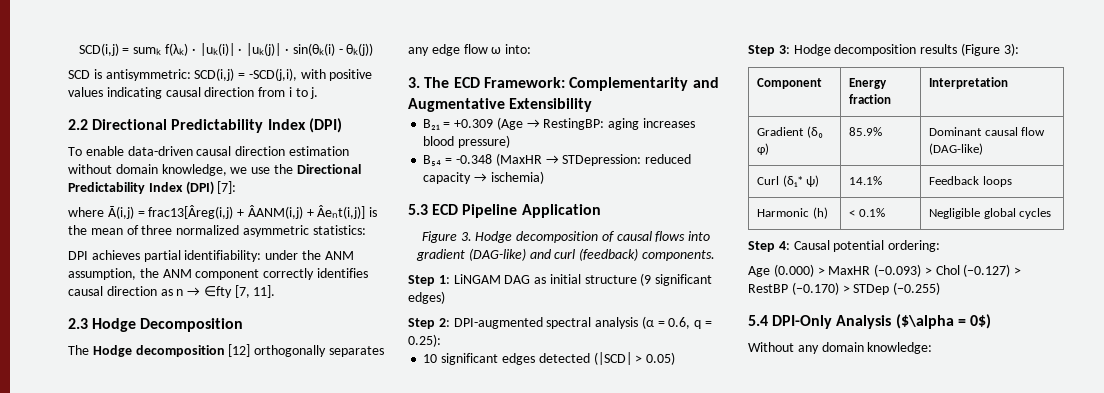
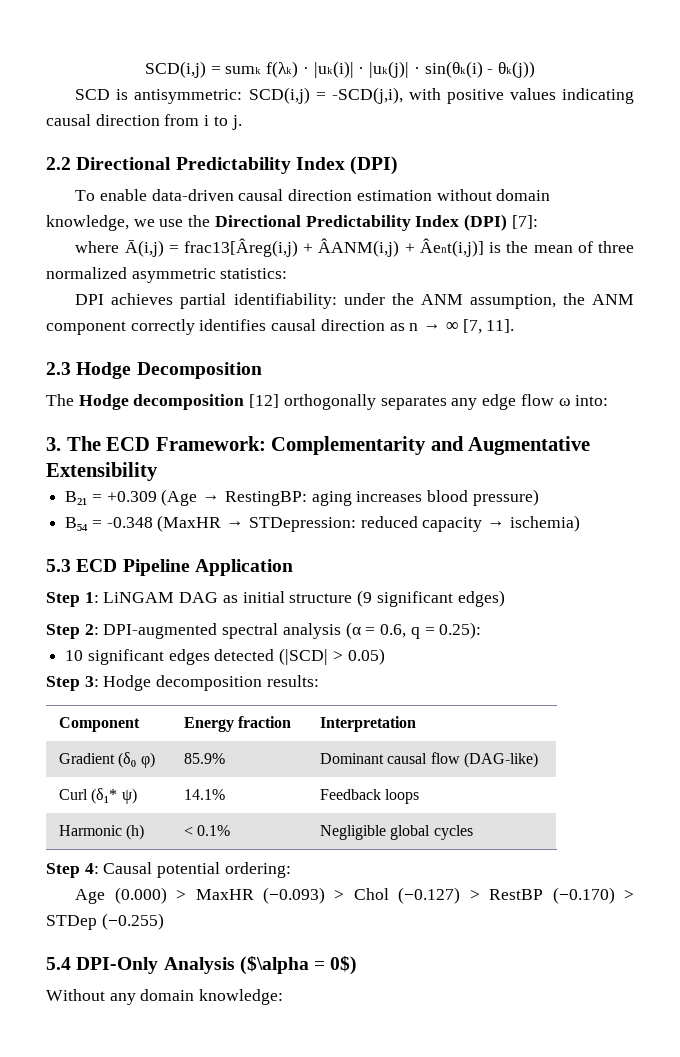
- DPI achieves partial identifiability: under the ANM assumption, the ANM component correctly identifies causal direction as n → ∈fty [7, 11].
+ DPI achieves partial identifiability: under the ANM assumption, the ANM component correctly identifies causal direction as n → ∞ [7, 11].
- Figure 3. Hodge decomposition of causal flows into gradient (DAG-like) and curl (feedback) components.
- Step 3: Hodge decomposition results (Figure 3):
+ Step 3: Hodge decomposition results:

